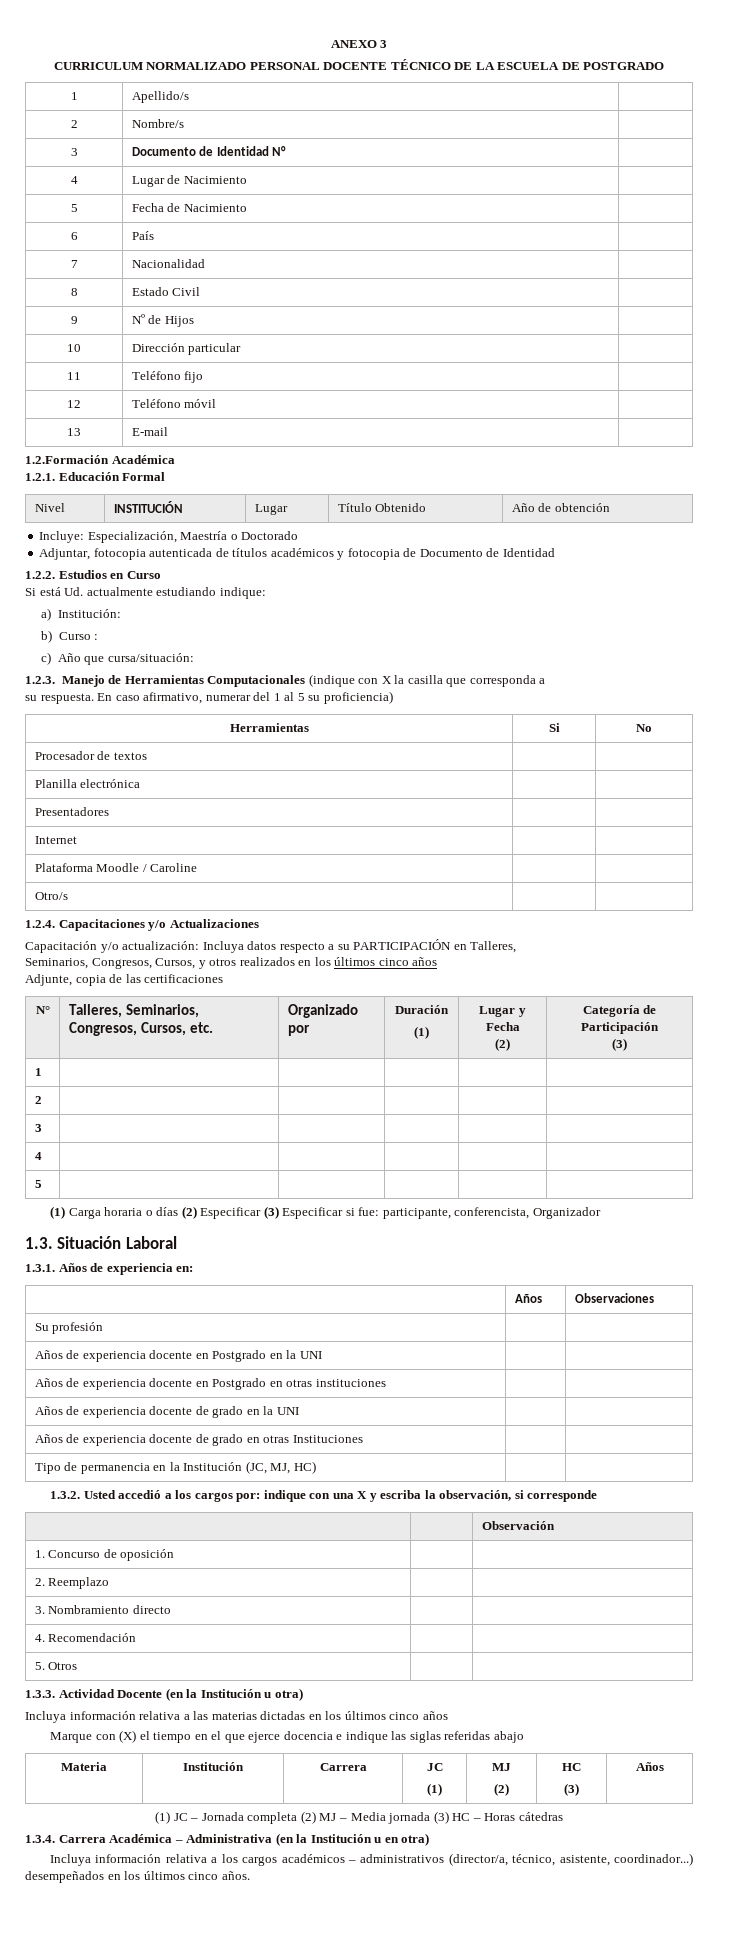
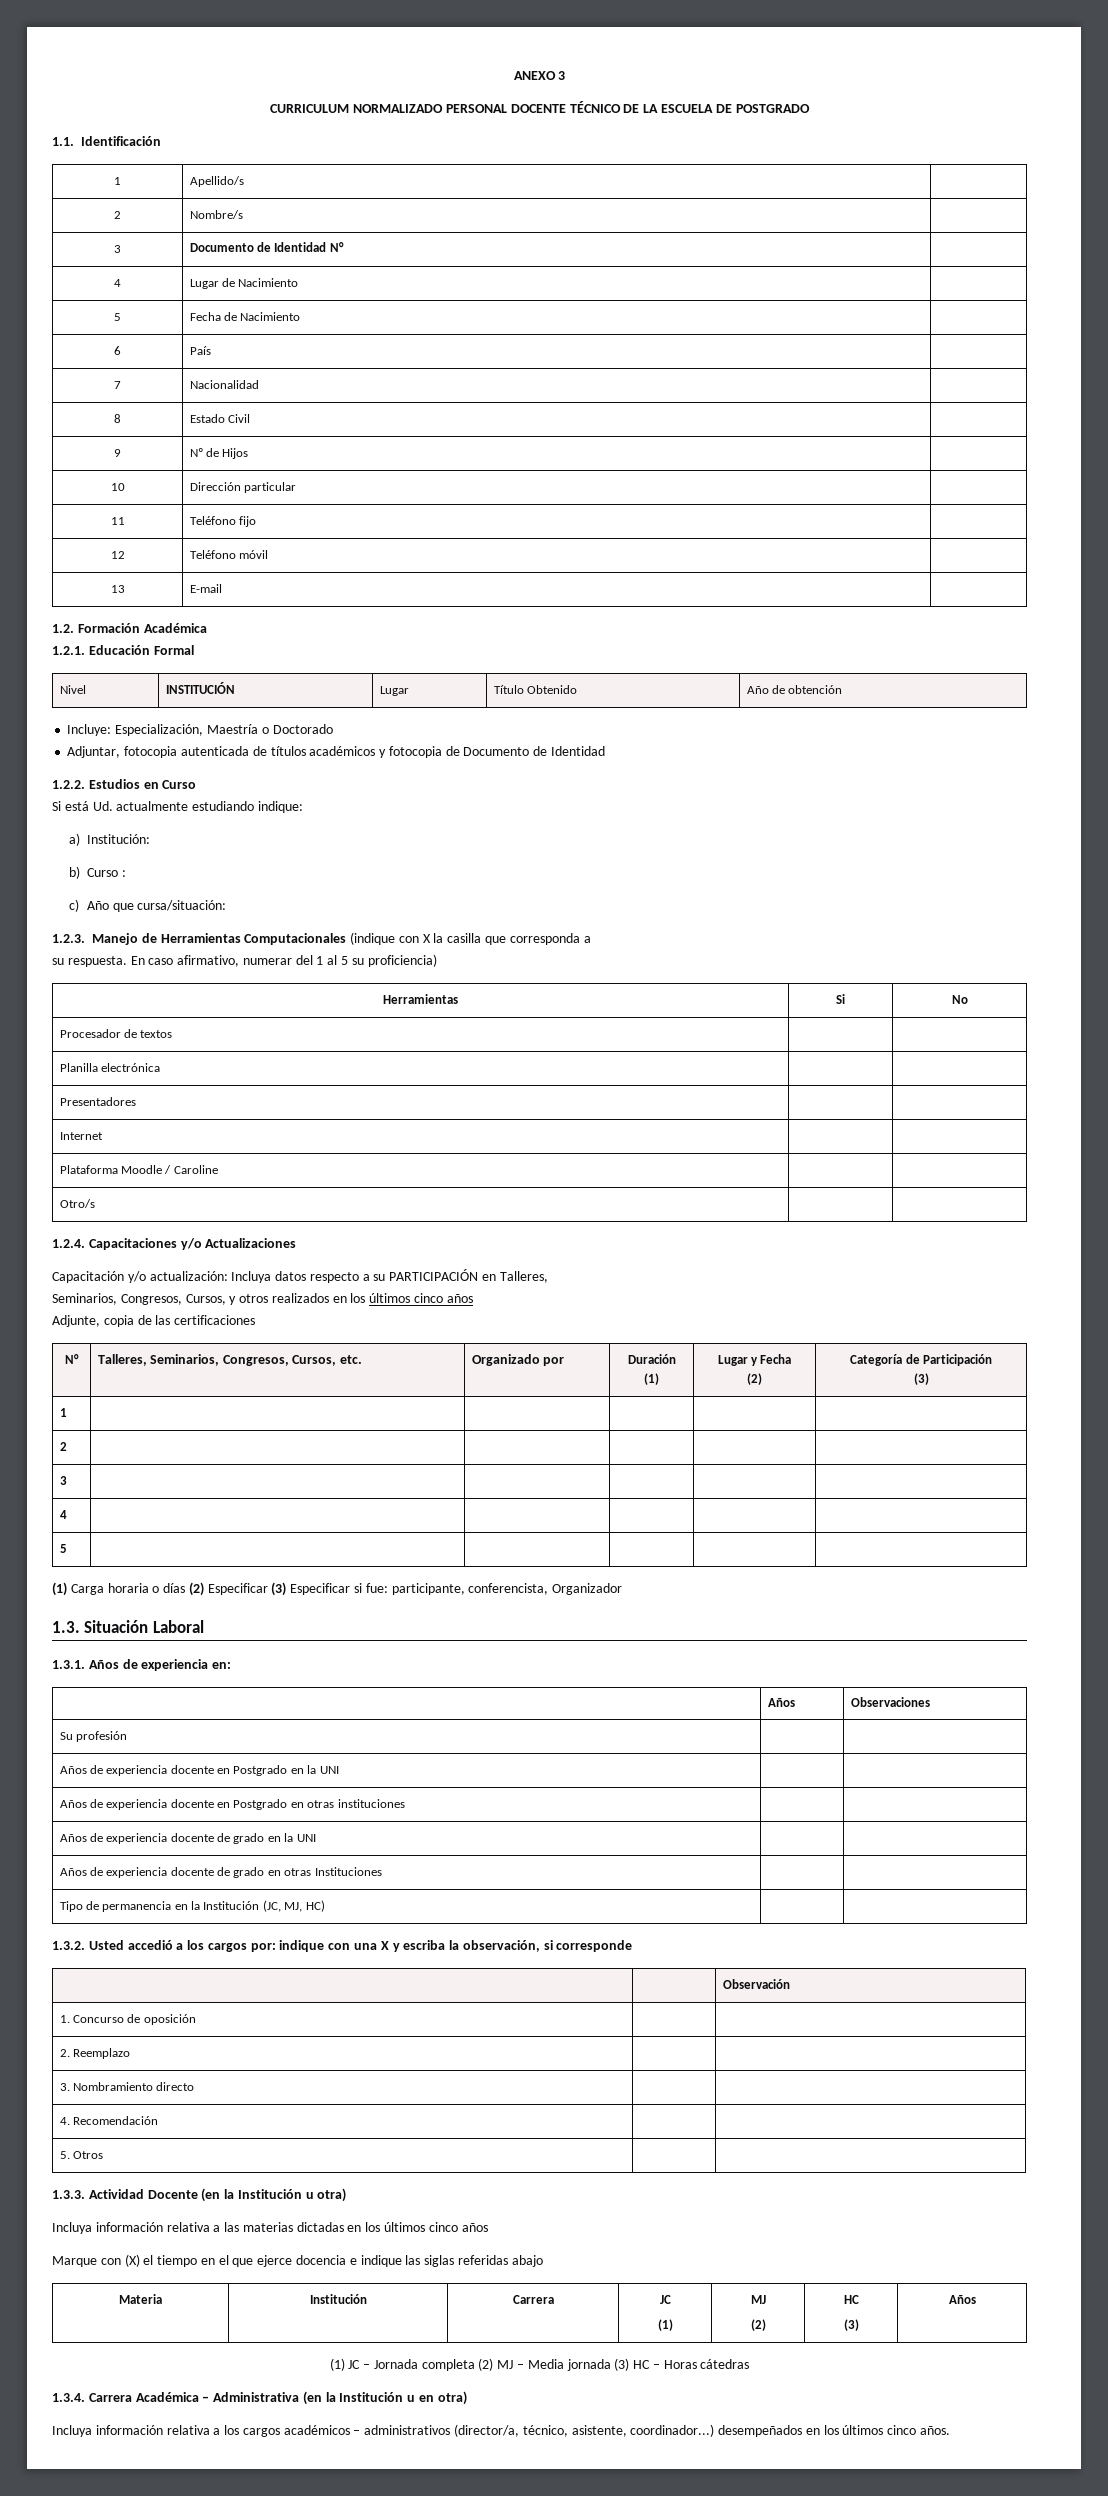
+ 1.1. Identificación
- 1.2.Formación Académica
+ 1.2. Formación Académica

